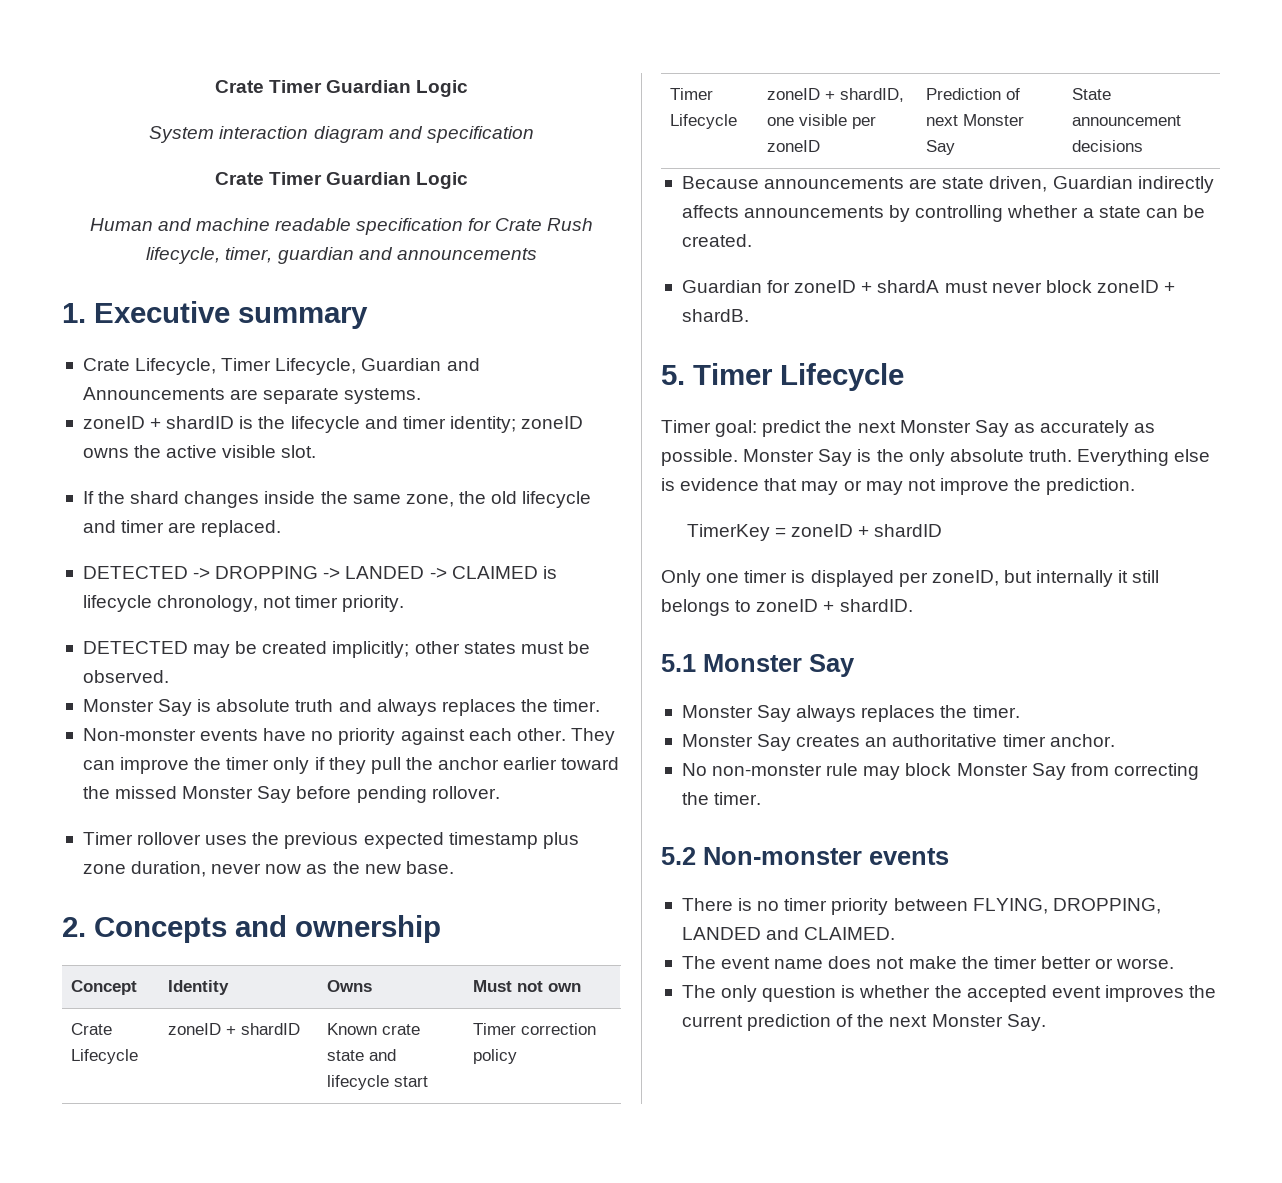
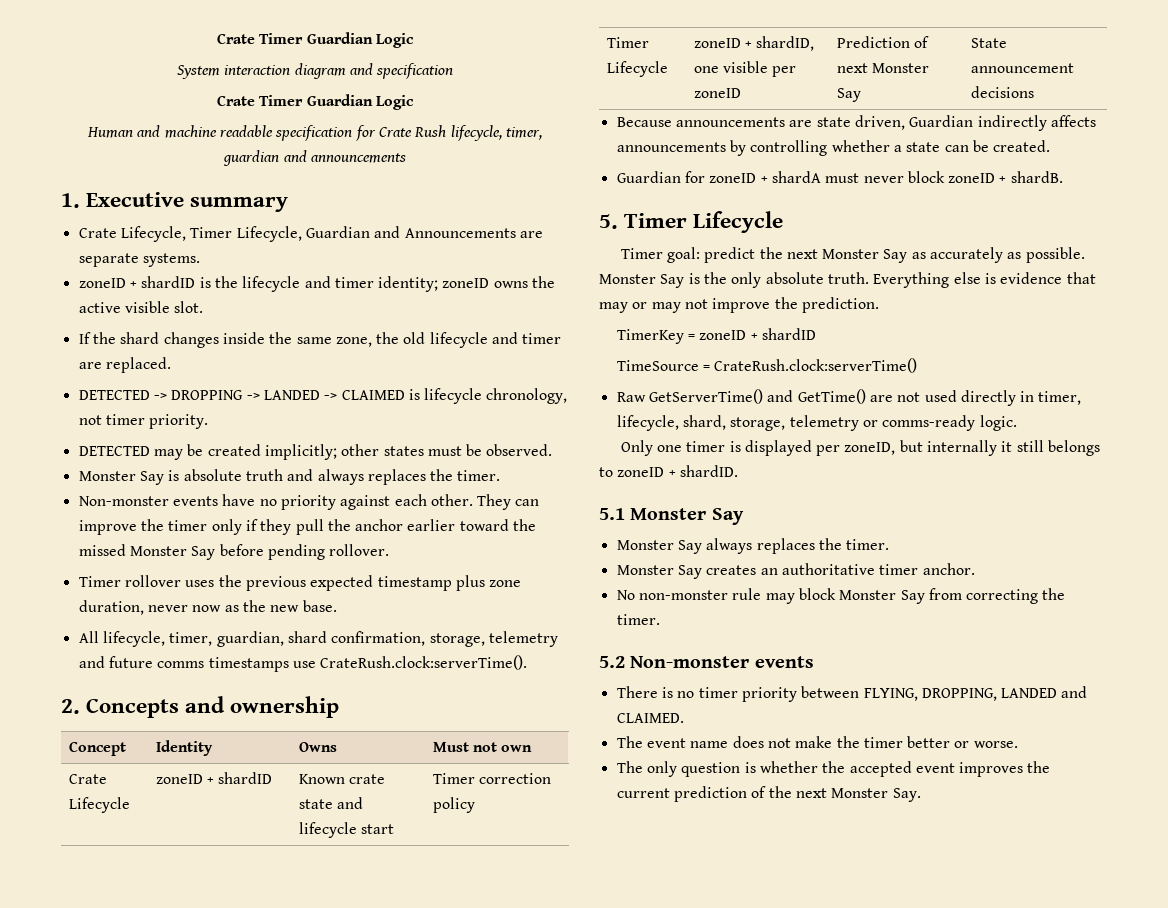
+ All lifecycle, timer, guardian, shard confirmation, storage, telemetry and future comms timestamps use CrateRush.clock:serverTime().
+ TimeSource = CrateRush.clock:serverTime()
+ Raw GetServerTime() and GetTime() are not used directly in timer, lifecycle, shard, storage, telemetry or comms-ready logic.

